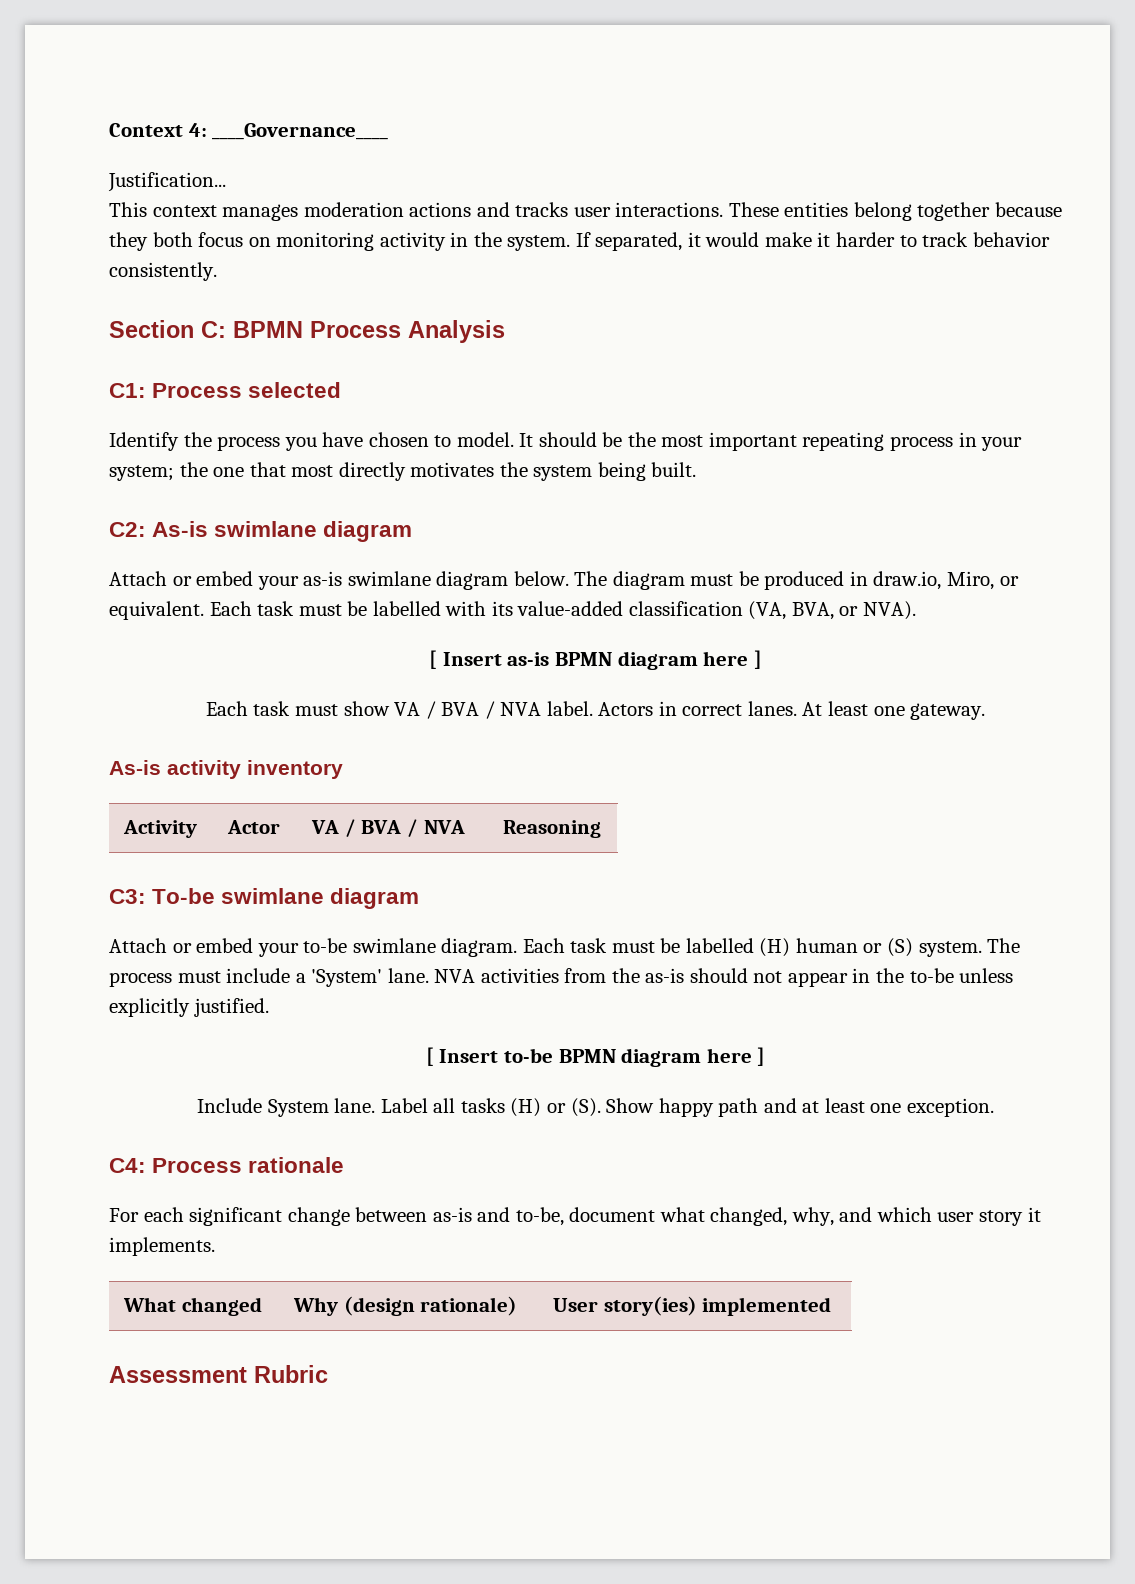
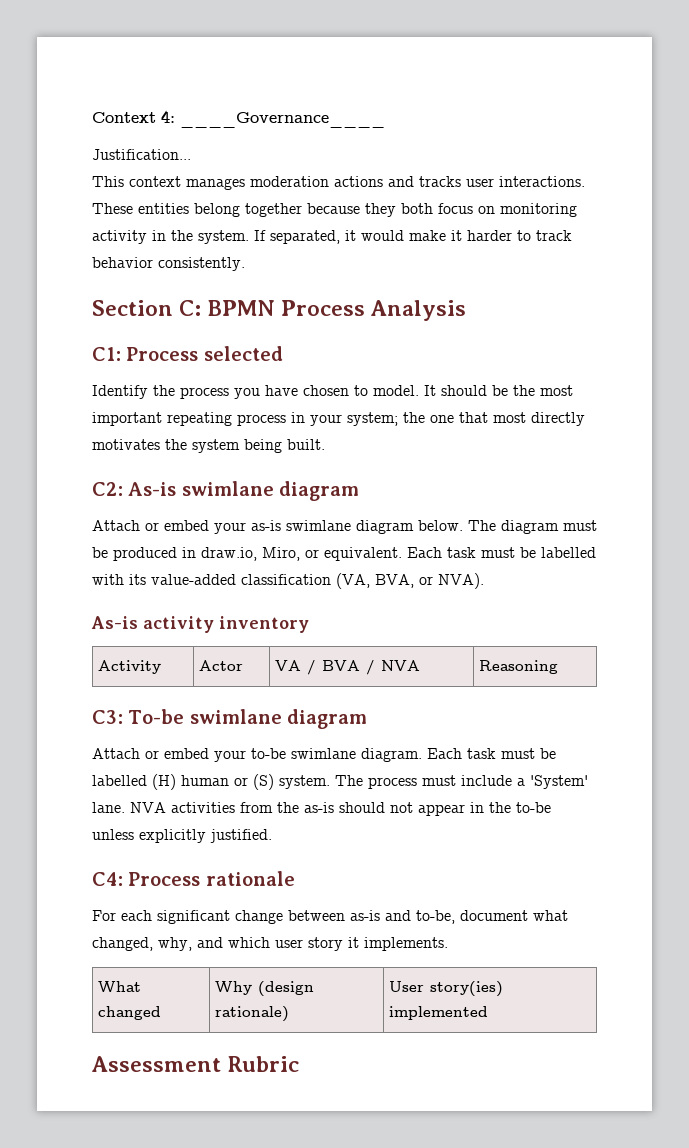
- [ Insert as-is BPMN diagram here ]
- Each task must show VA / BVA / NVA label. Actors in correct lanes. At least one gateway.
- [ Insert to-be BPMN diagram here ]
- Include System lane. Label all tasks (H) or (S). Show happy path and at least one exception.

